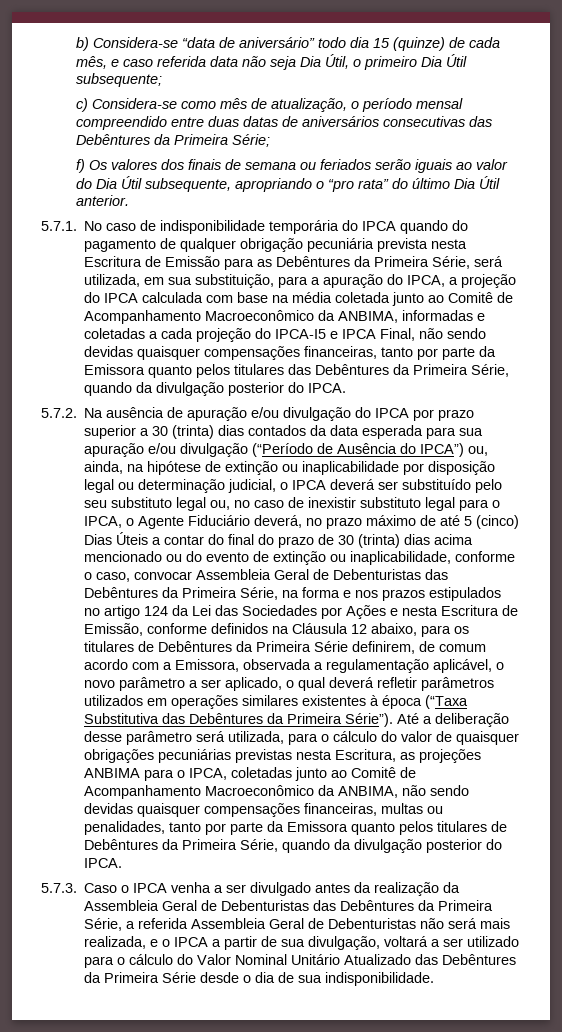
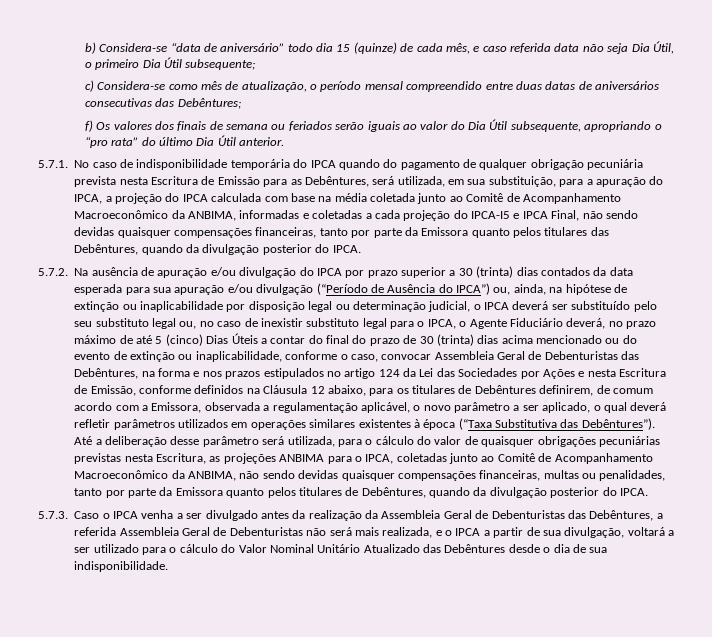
- c) Considera-se como mês de atualização, o período mensal compreendido entre duas datas de aniversários consecutivas das Debêntures da Primeira Série;
+ c) Considera-se como mês de atualização, o período mensal compreendido entre duas datas de aniversários consecutivas das Debêntures;
- 5.7.1. No caso de indisponibilidade temporária do IPCA quando do pagamento de qualquer obrigação pecuniária prevista nesta Escritura de Emissão para as Debêntures da Primeira Série, será utilizada, em sua substituição, para a apuração do IPCA, a projeção do IPCA calculada com base na média coletada junto ao Comitê de Acompanhamento Macroeconômico da ANBIMA, informadas e coletadas a cada projeção do IPCA-I5 e IPCA Final, não sendo devidas quaisquer compensações financeiras, tanto por parte da Emissora quanto pelos titulares das Debêntures da Primeira Série, quando da divulgação posterior do IPCA.
+ 5.7.1. No caso de indisponibilidade temporária do IPCA quando do pagamento de qualquer obrigação pecuniária prevista nesta Escritura de Emissão para as Debêntures, será utilizada, em sua substituição, para a apuração do IPCA, a projeção do IPCA calculada com base na média coletada junto ao Comitê de Acompanhamento Macroeconômico da ANBIMA, informadas e coletadas a cada projeção do IPCA-I5 e IPCA Final, não sendo devidas quaisquer compensações financeiras, tanto por parte da Emissora quanto pelos titulares das Debêntures, quando da divulgação posterior do IPCA.
- 5.7.2. Na ausência de apuração e/ou divulgação do IPCA por prazo superior a 30 (trinta) dias contados da data esperada para sua apuração e/ou divulgação (“Período de Ausência do IPCA”) ou, ainda, na hipótese de extinção ou inaplicabilidade por disposição legal ou determinação judicial, o IPCA deverá ser substituído pelo seu substituto legal ou, no caso de inexistir substituto legal para o IPCA, o Agente Fiduciário deverá, no prazo máximo de até 5 (cinco) Dias Úteis a contar do final do prazo de 30 (trinta) dias acima mencionado ou do evento de extinção ou inaplicabilidade, conforme o caso, convocar Assembleia Geral de Debenturistas das Debêntures da Primeira Série, na forma e nos prazos estipulados no artigo 124 da Lei das Sociedades por Ações e nesta Escritura de Emissão, conforme definidos na Cláusula 12 abaixo, para os titulares de Debêntures da Primeira Série definirem, de comum acordo com a Emissora, observada a regulamentação aplicável, o novo parâmetro a ser aplicado, o qual deverá refletir parâmetros utilizados em operações similares existentes à época (“Taxa Substitutiva das Debêntures da Primeira Série”).
+ 5.7.2. Na ausência de apuração e/ou divulgação do IPCA por prazo superior a 30 (trinta) dias contados da data esperada para sua apuração e/ou divulgação (“Período de Ausência do IPCA”) ou, ainda, na hipótese de extinção ou inaplicabilidade por disposição legal ou determinação judicial, o IPCA deverá ser substituído pelo seu substituto legal ou, no caso de inexistir substituto legal para o IPCA, o Agente Fiduciário deverá, no prazo máximo de até 5 (cinco) Dias Úteis a contar do final do prazo de 30 (trinta) dias acima mencionado ou do evento de extinção ou inaplicabilidade, conforme o caso, convocar Assembleia Geral de Debenturistas das Debêntures, na forma e nos prazos estipulados no artigo 124 da Lei das Sociedades por Ações e nesta Escritura de Emissão, conforme definidos na Cláusula 12 abaixo, para os titulares de Debêntures definirem, de comum acordo com a Emissora, observada a regulamentação aplicável, o novo parâmetro a ser aplicado, o qual deverá refletir parâmetros utilizados em operações similares existentes à época (“Taxa Substitutiva das Debêntures”).
- Até a deliberação desse parâmetro será utilizada, para o cálculo do valor de quaisquer obrigações pecuniárias previstas nesta Escritura, as projeções ANBIMA para o IPCA, coletadas junto ao Comitê de Acompanhamento Macroeconômico da ANBIMA, não sendo devidas quaisquer compensações financeiras, multas ou penalidades, tanto por parte da Emissora quanto pelos titulares de Debêntures da Primeira Série, quando da divulgação posterior do IPCA.
+ Até a deliberação desse parâmetro será utilizada, para o cálculo do valor de quaisquer obrigações pecuniárias previstas nesta Escritura, as projeções ANBIMA para o IPCA, coletadas junto ao Comitê de Acompanhamento Macroeconômico da ANBIMA, não sendo devidas quaisquer compensações financeiras, multas ou penalidades, tanto por parte da Emissora quanto pelos titulares de Debêntures, quando da divulgação posterior do IPCA.
- 5.7.3. Caso o IPCA venha a ser divulgado antes da realização da Assembleia Geral de Debenturistas das Debêntures da Primeira Série, a referida Assembleia Geral de Debenturistas não será mais realizada, e o IPCA a partir de sua divulgação, voltará a ser utilizado para o cálculo do Valor Nominal Unitário Atualizado das Debêntures da Primeira Série desde o dia de sua indisponibilidade.
+ 5.7.3. Caso o IPCA venha a ser divulgado antes da realização da Assembleia Geral de Debenturistas das Debêntures, a referida Assembleia Geral de Debenturistas não será mais realizada, e o IPCA a partir de sua divulgação, voltará a ser utilizado para o cálculo do Valor Nominal Unitário Atualizado das Debêntures desde o dia de sua indisponibilidade.

